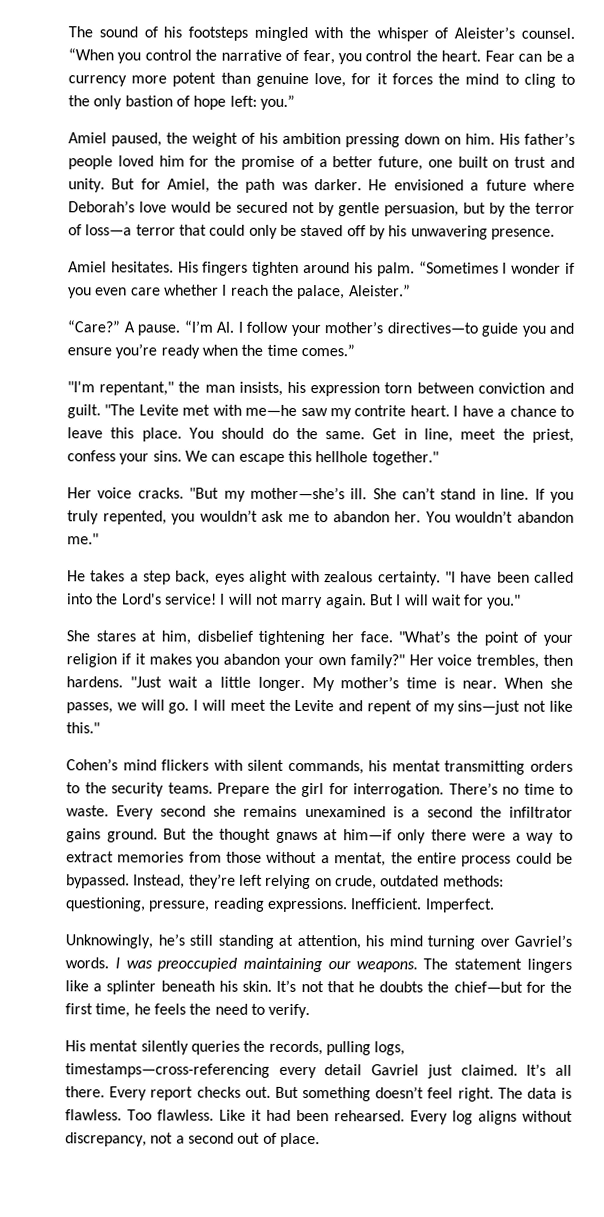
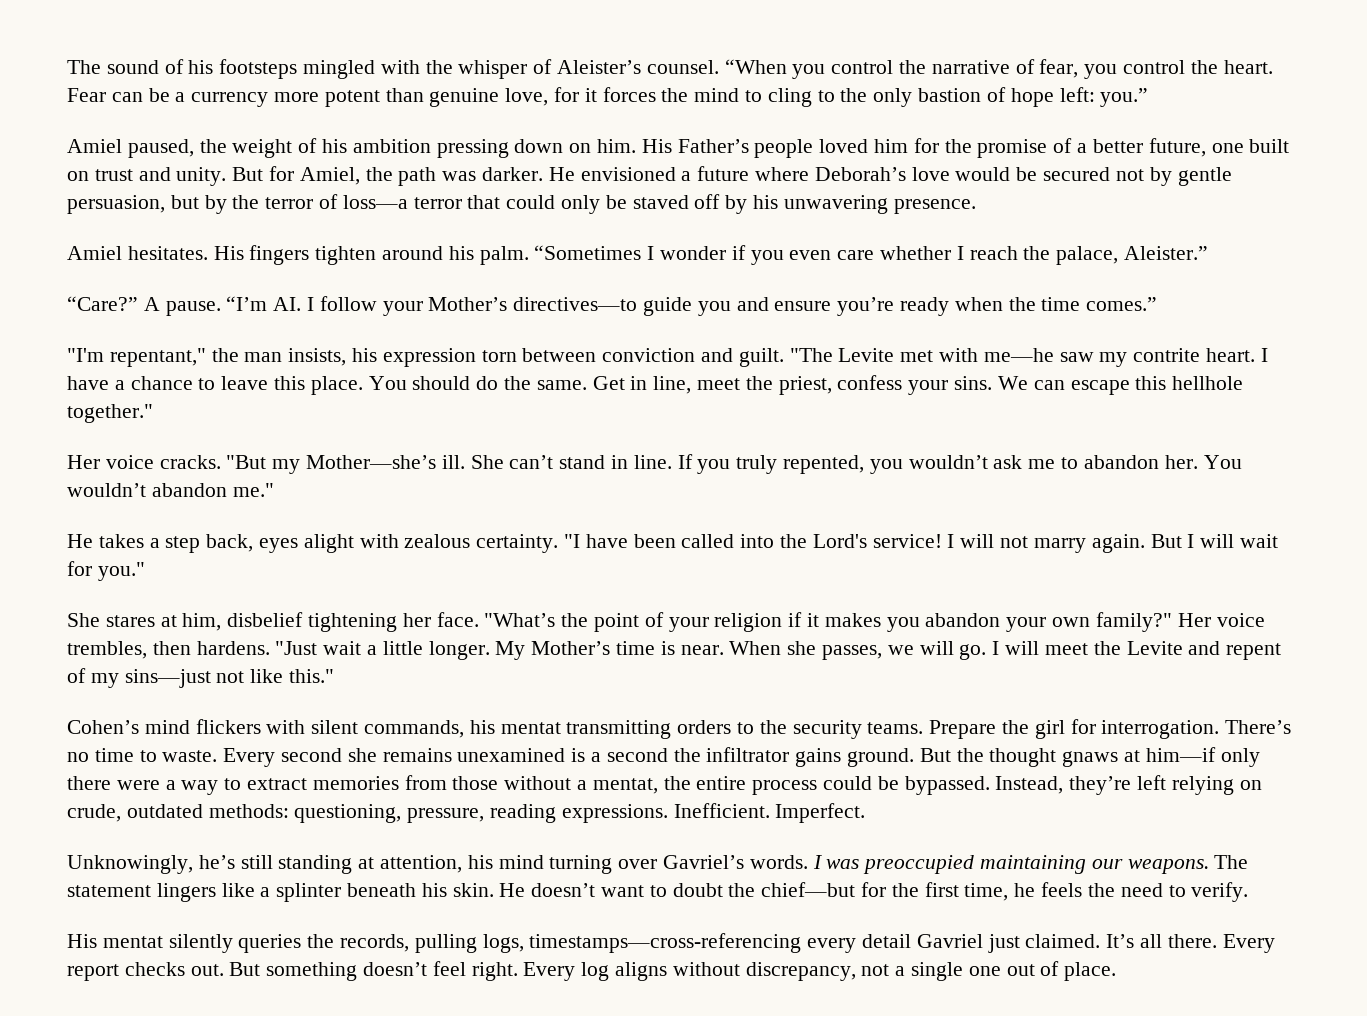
- His father’s people loved him for the promise of a better future, one built on trust and unity.
+ His Father’s people loved him for the promise of a better future, one built on trust and unity.
- “I’m AI. I follow your mother’s directives—to guide you and ensure you’re ready when the time comes.”
+ “I’m AI. I follow your Mother’s directives—to guide you and ensure you’re ready when the time comes.”
- "But my mother—she’s ill.
+ "But my Mother—she’s ill.
- My mother’s time is near.
+ My Mother’s time is near.
- It’s not that he doubts the chief—but for the first time, he feels the need to verify.
+ He doesn’t want to doubt the chief—but for the first time, he feels the need to verify.
- The data is flawless. Too flawless. Like it had been rehearsed.
- Every log aligns without discrepancy, not a second out of place.
+ Every log aligns without discrepancy, not a single one out of place.

